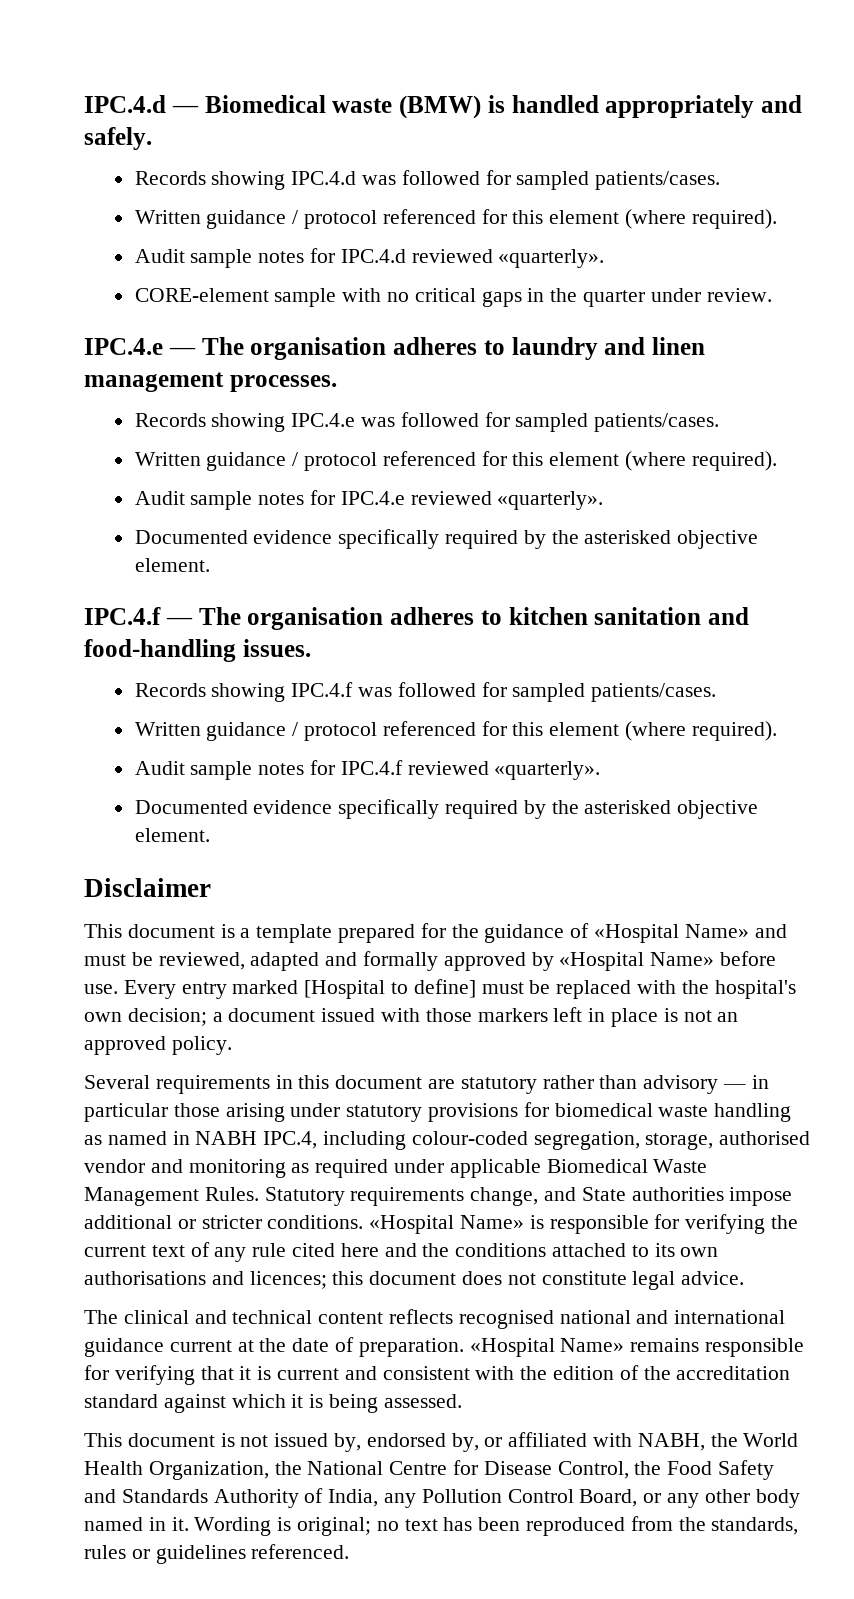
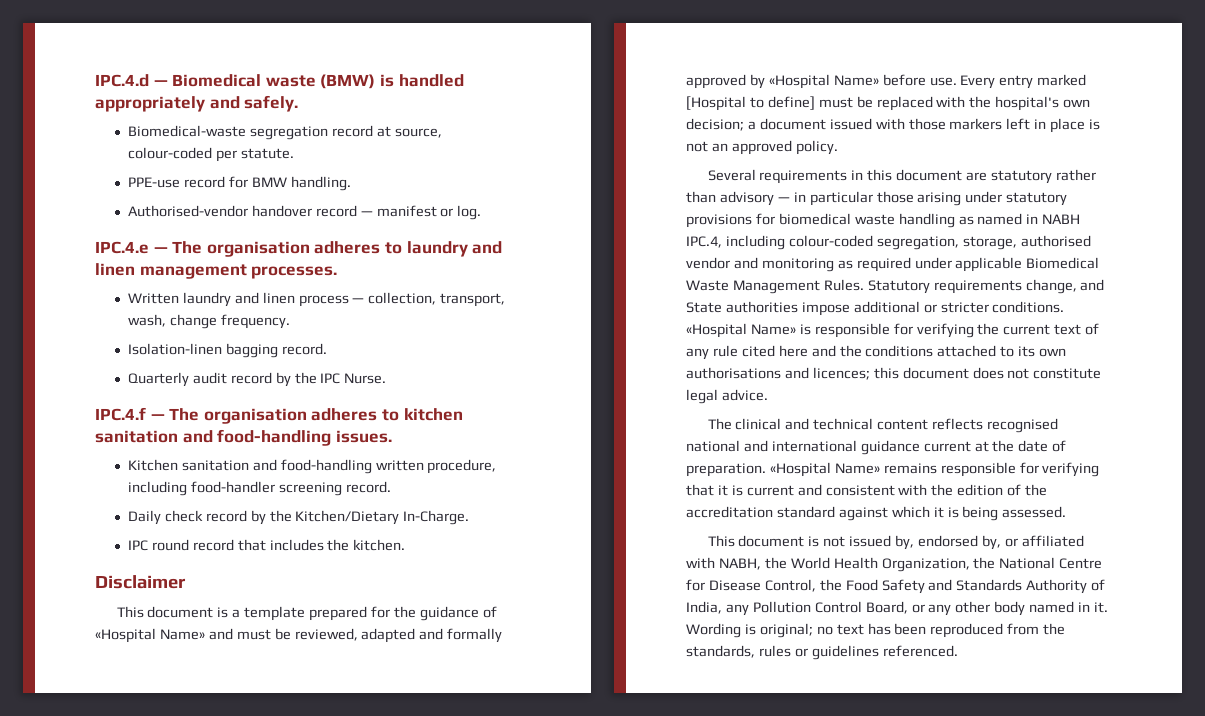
- Records showing IPC.4.d was followed for sampled patients/cases.
- Written guidance / protocol referenced for this element (where required).
- Audit sample notes for IPC.4.d reviewed «quarterly».
- CORE-element sample with no critical gaps in the quarter under review.
+ Biomedical-waste segregation record at source, colour-coded per statute.
+ PPE-use record for BMW handling.
+ Authorised-vendor handover record — manifest or log.
- Records showing IPC.4.e was followed for sampled patients/cases.
- Written guidance / protocol referenced for this element (where required).
- Audit sample notes for IPC.4.e reviewed «quarterly».
- Documented evidence specifically required by the asterisked objective element.
+ Written laundry and linen process — collection, transport, wash, change frequency.
+ Isolation-linen bagging record.
+ Quarterly audit record by the IPC Nurse.
- Records showing IPC.4.f was followed for sampled patients/cases.
- Written guidance / protocol referenced for this element (where required).
- Audit sample notes for IPC.4.f reviewed «quarterly».
- Documented evidence specifically required by the asterisked objective element.
+ Kitchen sanitation and food-handling written procedure, including food-handler screening record.
+ Daily check record by the Kitchen/Dietary In-Charge.
+ IPC round record that includes the kitchen.

